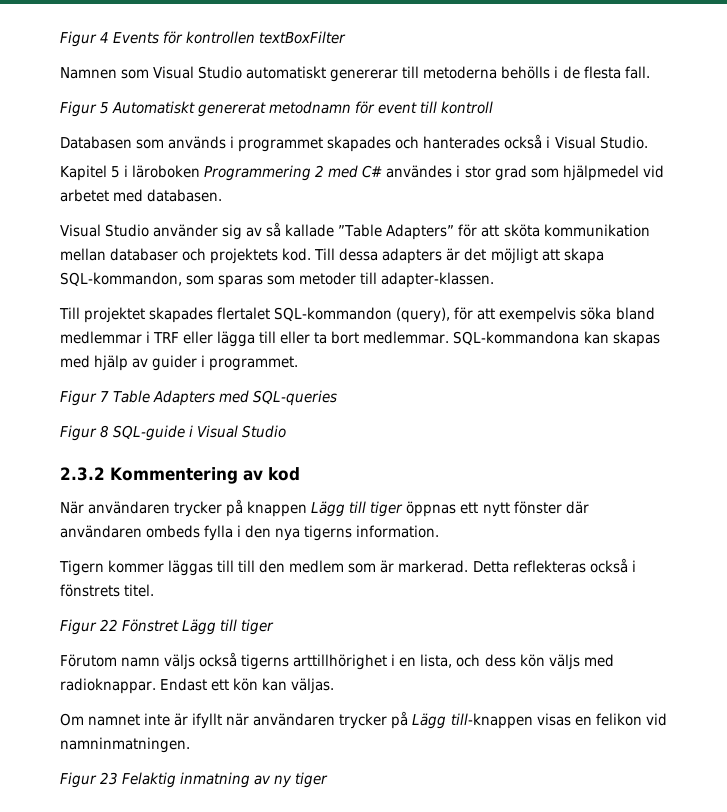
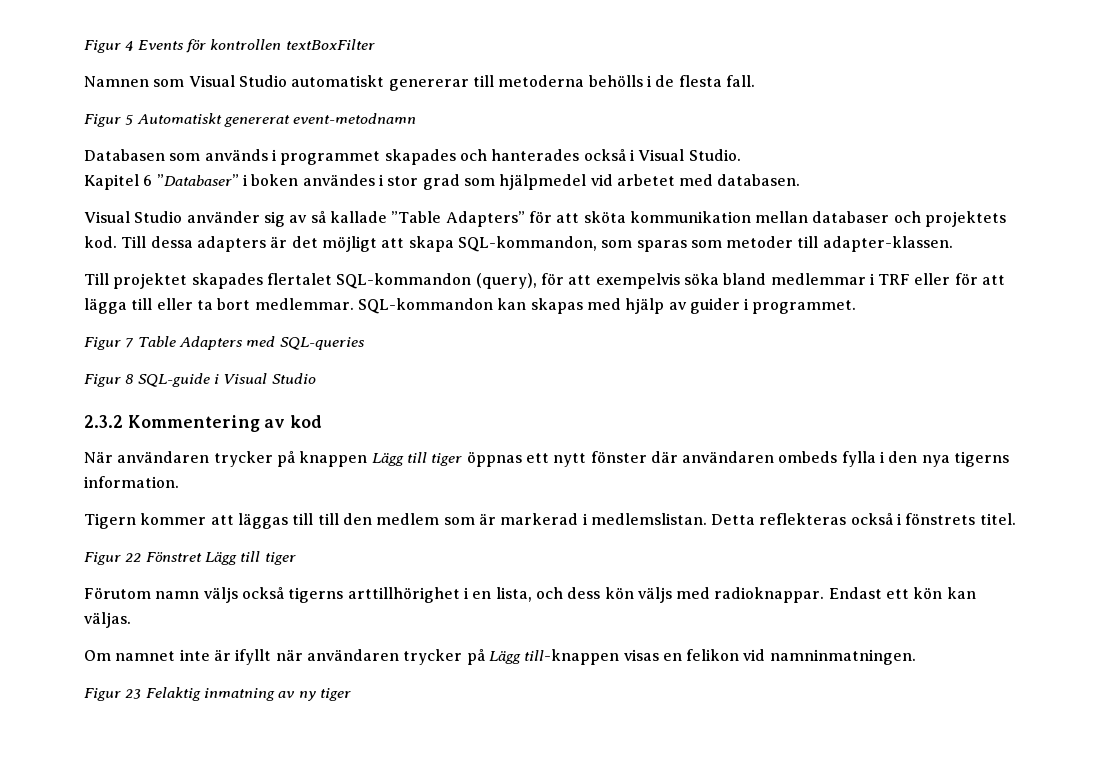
- Figur 5 Automatiskt genererat metodnamn för event till kontroll
+ Figur 5 Automatiskt genererat event-metodnamn
- Kapitel 5 i läroboken Programmering 2 med C# användes i stor grad som hjälpmedel vid arbetet med databasen.
+ Kapitel 6 ”Databaser” i boken användes i stor grad som hjälpmedel vid arbetet med databasen.
- Till projektet skapades flertalet SQL-kommandon (query), för att exempelvis söka bland medlemmar i TRF eller lägga till eller ta bort medlemmar.
+ Till projektet skapades flertalet SQL-kommandon (query), för att exempelvis söka bland medlemmar i TRF eller för att lägga till eller ta bort medlemmar.
- SQL-kommandona kan skapas med hjälp av guider i programmet.
+ SQL-kommandon kan skapas med hjälp av guider i programmet.
- Tigern kommer läggas till till den medlem som är markerad.
+ Tigern kommer att läggas till till den medlem som är markerad i medlemslistan.

